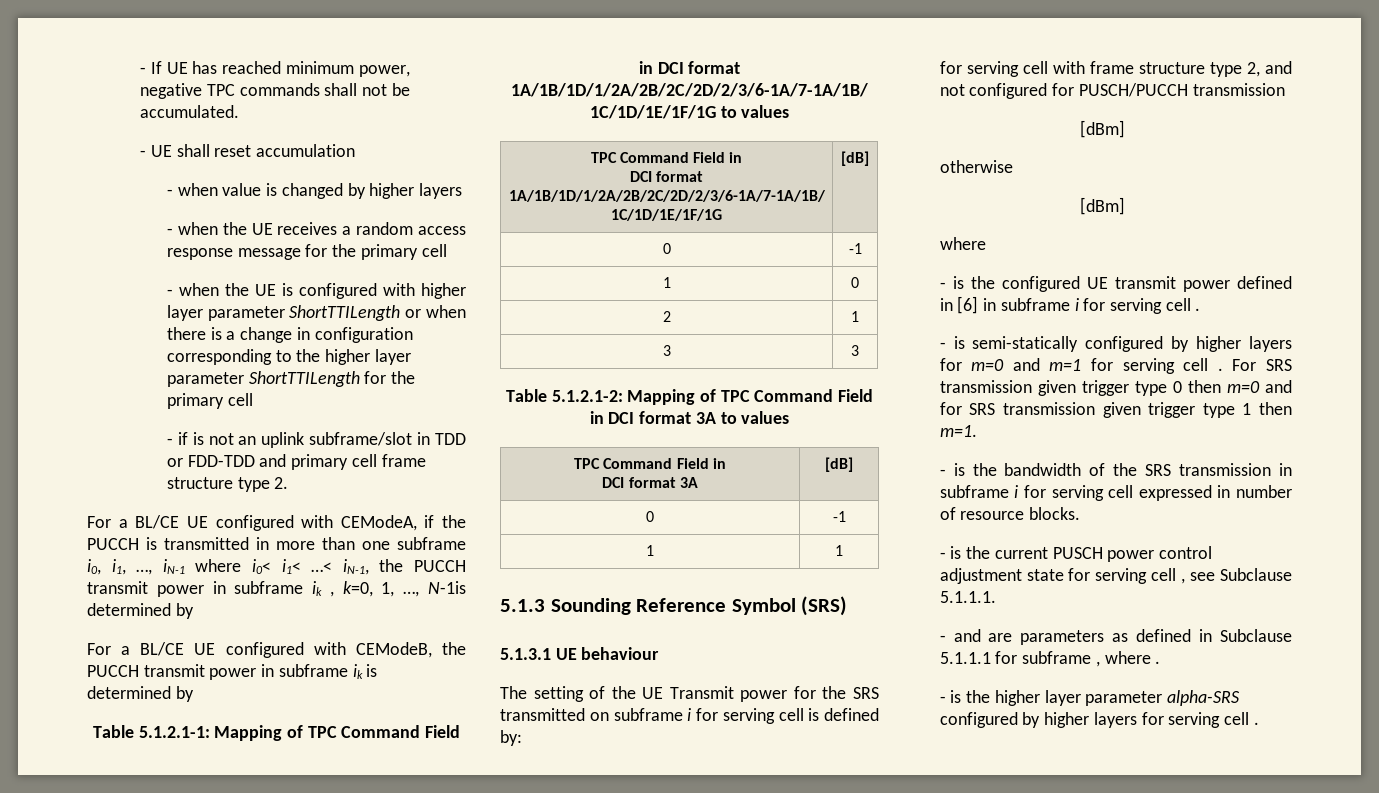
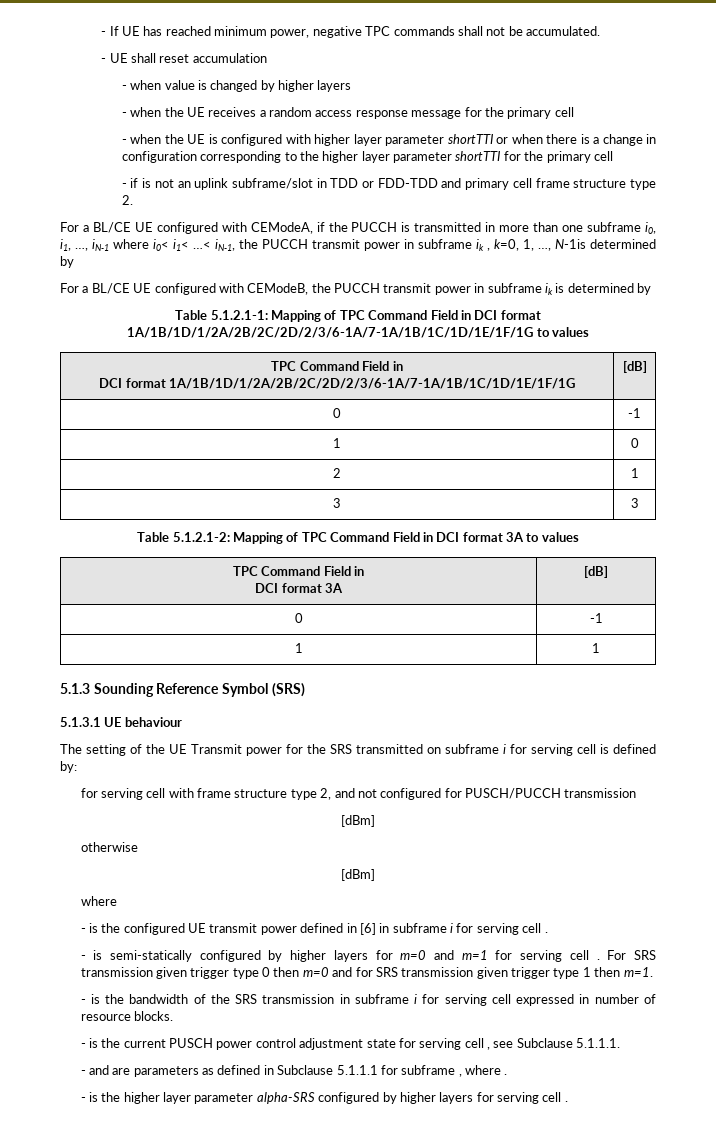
- - when the UE is configured with higher layer parameter ShortTTILength or when there is a change in configuration corresponding to the higher layer parameter ShortTTILength for the primary cell
+ - when the UE is configured with higher layer parameter shortTTI or when there is a change in configuration corresponding to the higher layer parameter shortTTI for the primary cell

